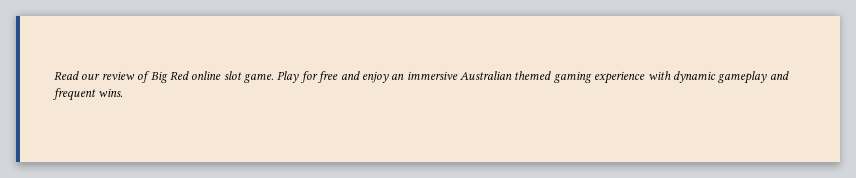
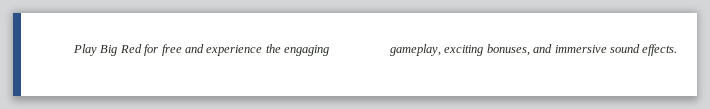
- Read our review of Big Red online slot game. Play for free and enjoy an immersive Australian themed gaming experience with dynamic gameplay and frequent wins.
+ Play Big Red for free and experience the engaging gameplay, exciting bonuses, and immersive sound effects.

